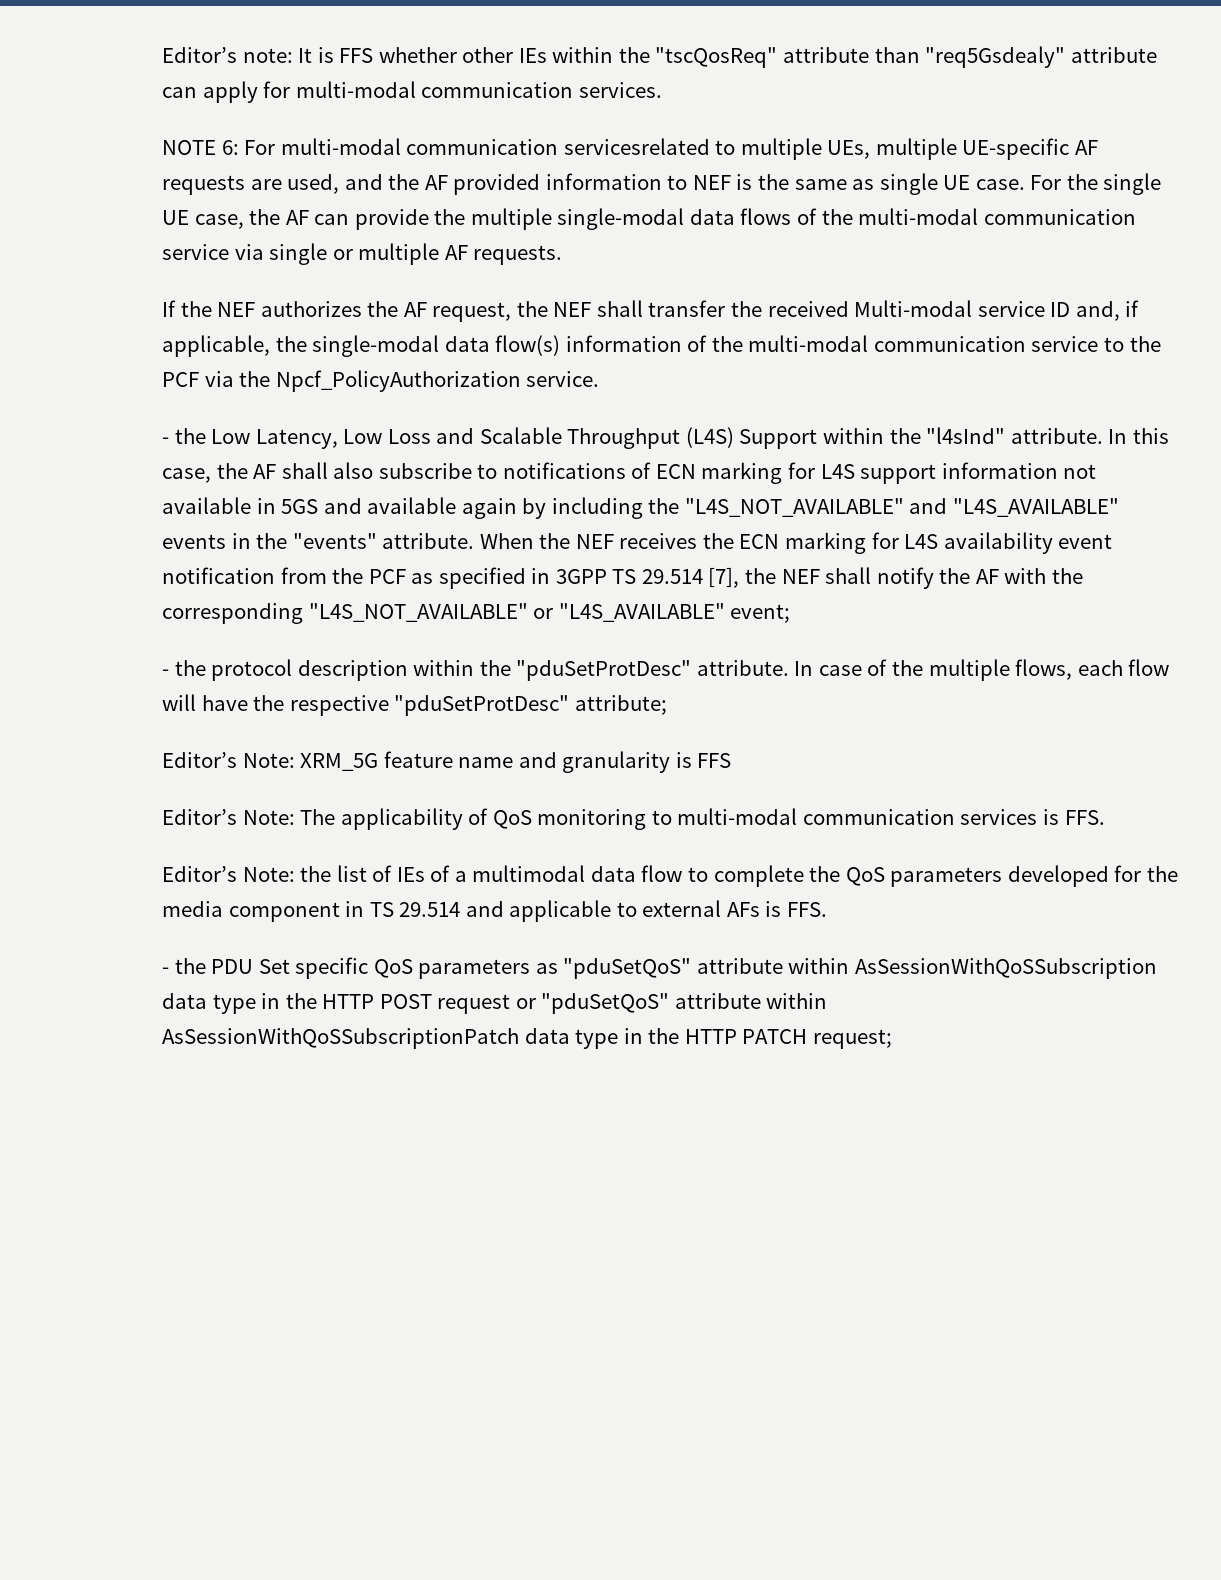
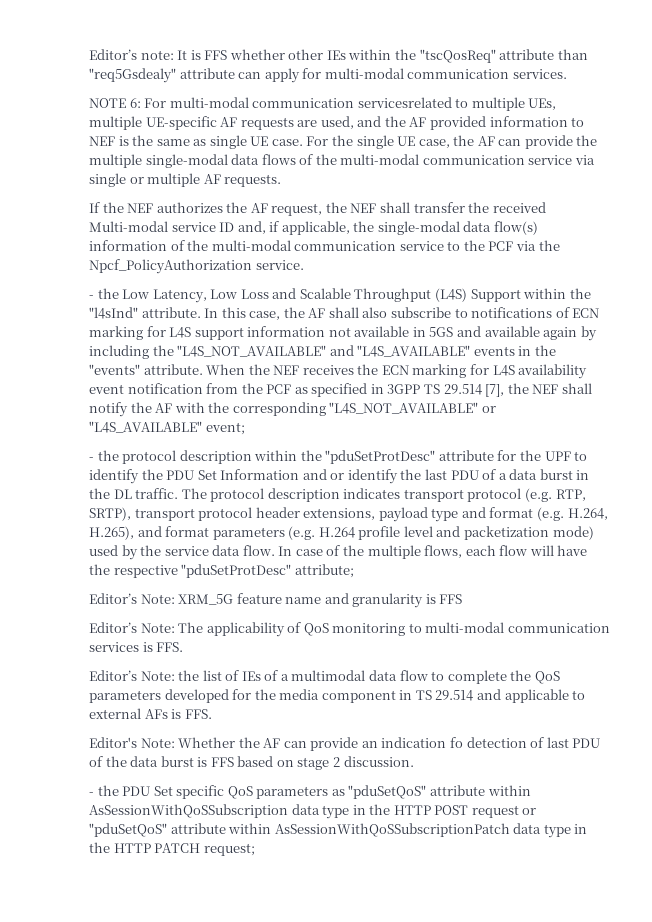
- - the protocol description within the "pduSetProtDesc" attribute.
+ - the protocol description within the "pduSetProtDesc" attribute for the UPF to identify the PDU Set Information and or identify the last PDU of a data burst in the DL traffic. The protocol description indicates transport protocol (e.g. RTP, SRTP), transport protocol header extensions, payload type and format (e.g. H.264, H.265), and format parameters (e.g. H.264 profile level and packetization mode) used by the service data flow.
+ Editor's Note: Whether the AF can provide an indication fo detection of last PDU of the data burst is FFS based on stage 2 discussion.

